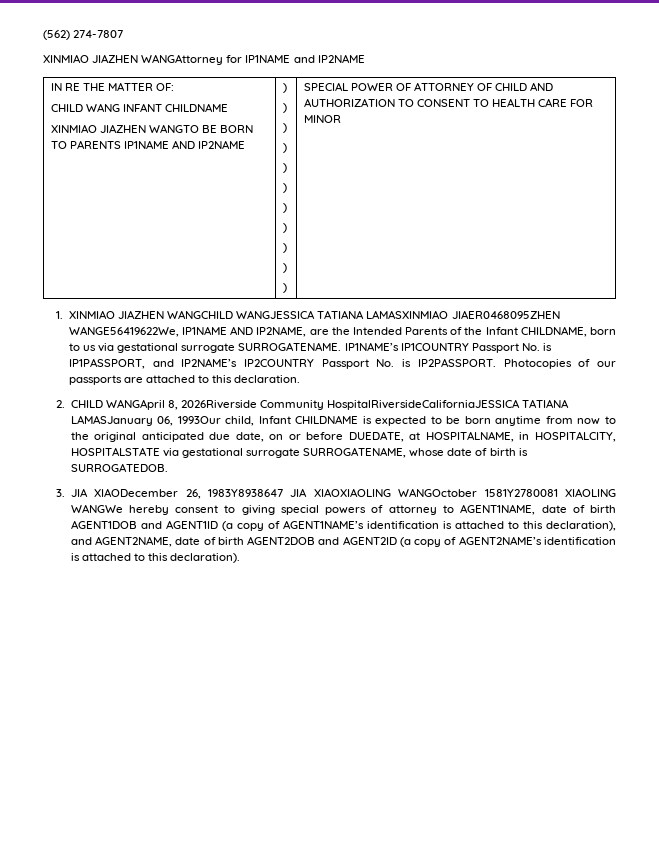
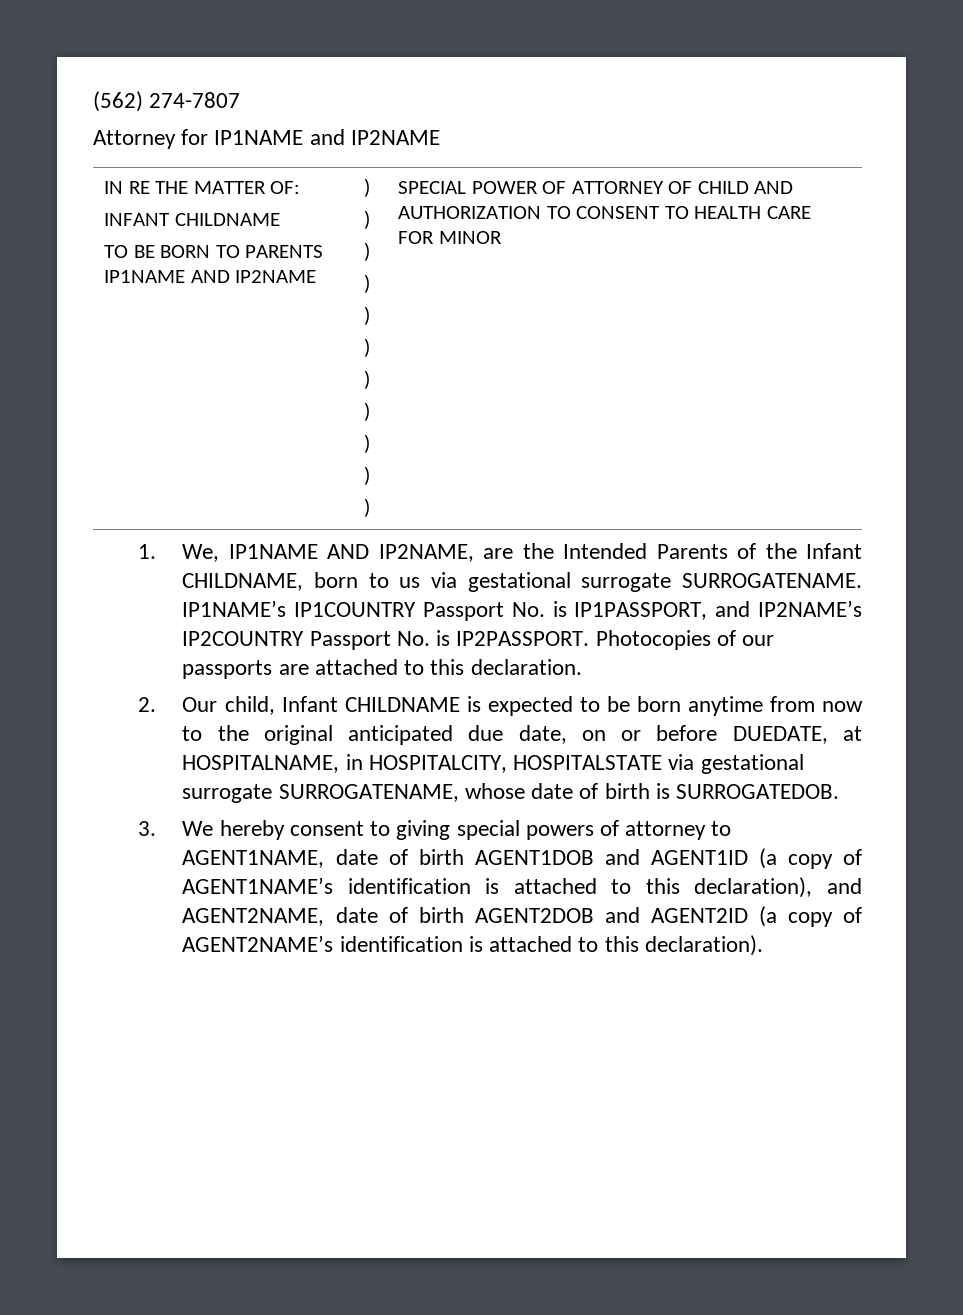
- XINMIAO JIAZHEN WANGAttorney for IP1NAME and IP2NAME
+ Attorney for IP1NAME and IP2NAME
- CHILD WANG INFANT CHILDNAME
+ INFANT CHILDNAME
- XINMIAO JIAZHEN WANGTO BE BORN TO PARENTS IP1NAME AND IP2NAME
+ TO BE BORN TO PARENTS IP1NAME AND IP2NAME
- 1. XINMIAO JIAZHEN WANGCHILD WANGJESSICA TATIANA LAMASXINMIAO JIAER0468095ZHEN WANGE56419622We, IP1NAME AND IP2NAME, are the Intended Parents of the Infant CHILDNAME, born to us via gestational surrogate SURROGATENAME.
+ 1. We, IP1NAME AND IP2NAME, are the Intended Parents of the Infant CHILDNAME, born to us via gestational surrogate SURROGATENAME.
- 2. CHILD WANGApril 8, 2026Riverside Community HospitalRiversideCaliforniaJESSICA TATIANA LAMASJanuary 06, 1993Our child, Infant CHILDNAME is expected to be born anytime from now to the original anticipated due date, on or before DUEDATE, at HOSPITALNAME, in HOSPITALCITY, HOSPITALSTATE via gestational surrogate SURROGATENAME, whose date of birth is SURROGATEDOB.
+ 2. Our child, Infant CHILDNAME is expected to be born anytime from now to the original anticipated due date, on or before DUEDATE, at HOSPITALNAME, in HOSPITALCITY, HOSPITALSTATE via gestational surrogate SURROGATENAME, whose date of birth is SURROGATEDOB.
- 3. JIA XIAODecember 26, 1983Y8938647 JIA XIAOXIAOLING WANGOctober 1581Y2780081 XIAOLING WANGWe hereby consent to giving special powers of attorney to AGENT1NAME, date of birth AGENT1DOB and AGENT1ID (a copy of AGENT1NAME’s identification is attached to this declaration), and AGENT2NAME, date of birth AGENT2DOB and AGENT2ID (a copy of AGENT2NAME’s identification is attached to this declaration).
+ 3. We hereby consent to giving special powers of attorney to AGENT1NAME, date of birth AGENT1DOB and AGENT1ID (a copy of AGENT1NAME’s identification is attached to this declaration), and AGENT2NAME, date of birth AGENT2DOB and AGENT2ID (a copy of AGENT2NAME’s identification is attached to this declaration).

